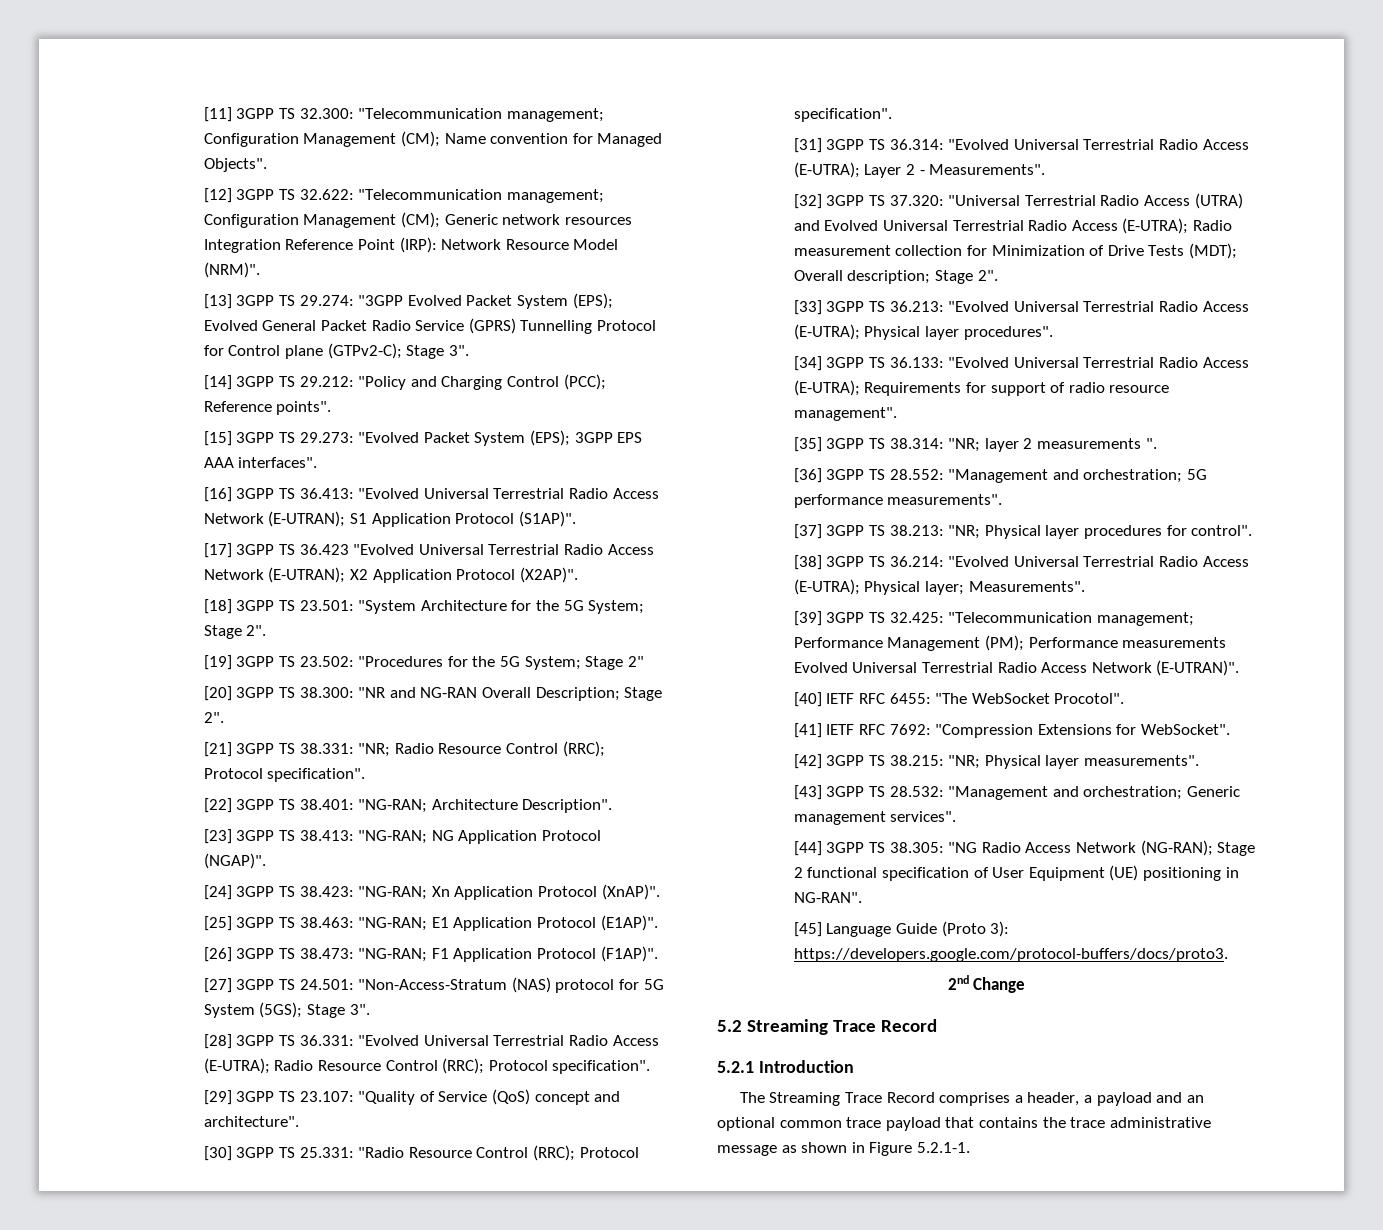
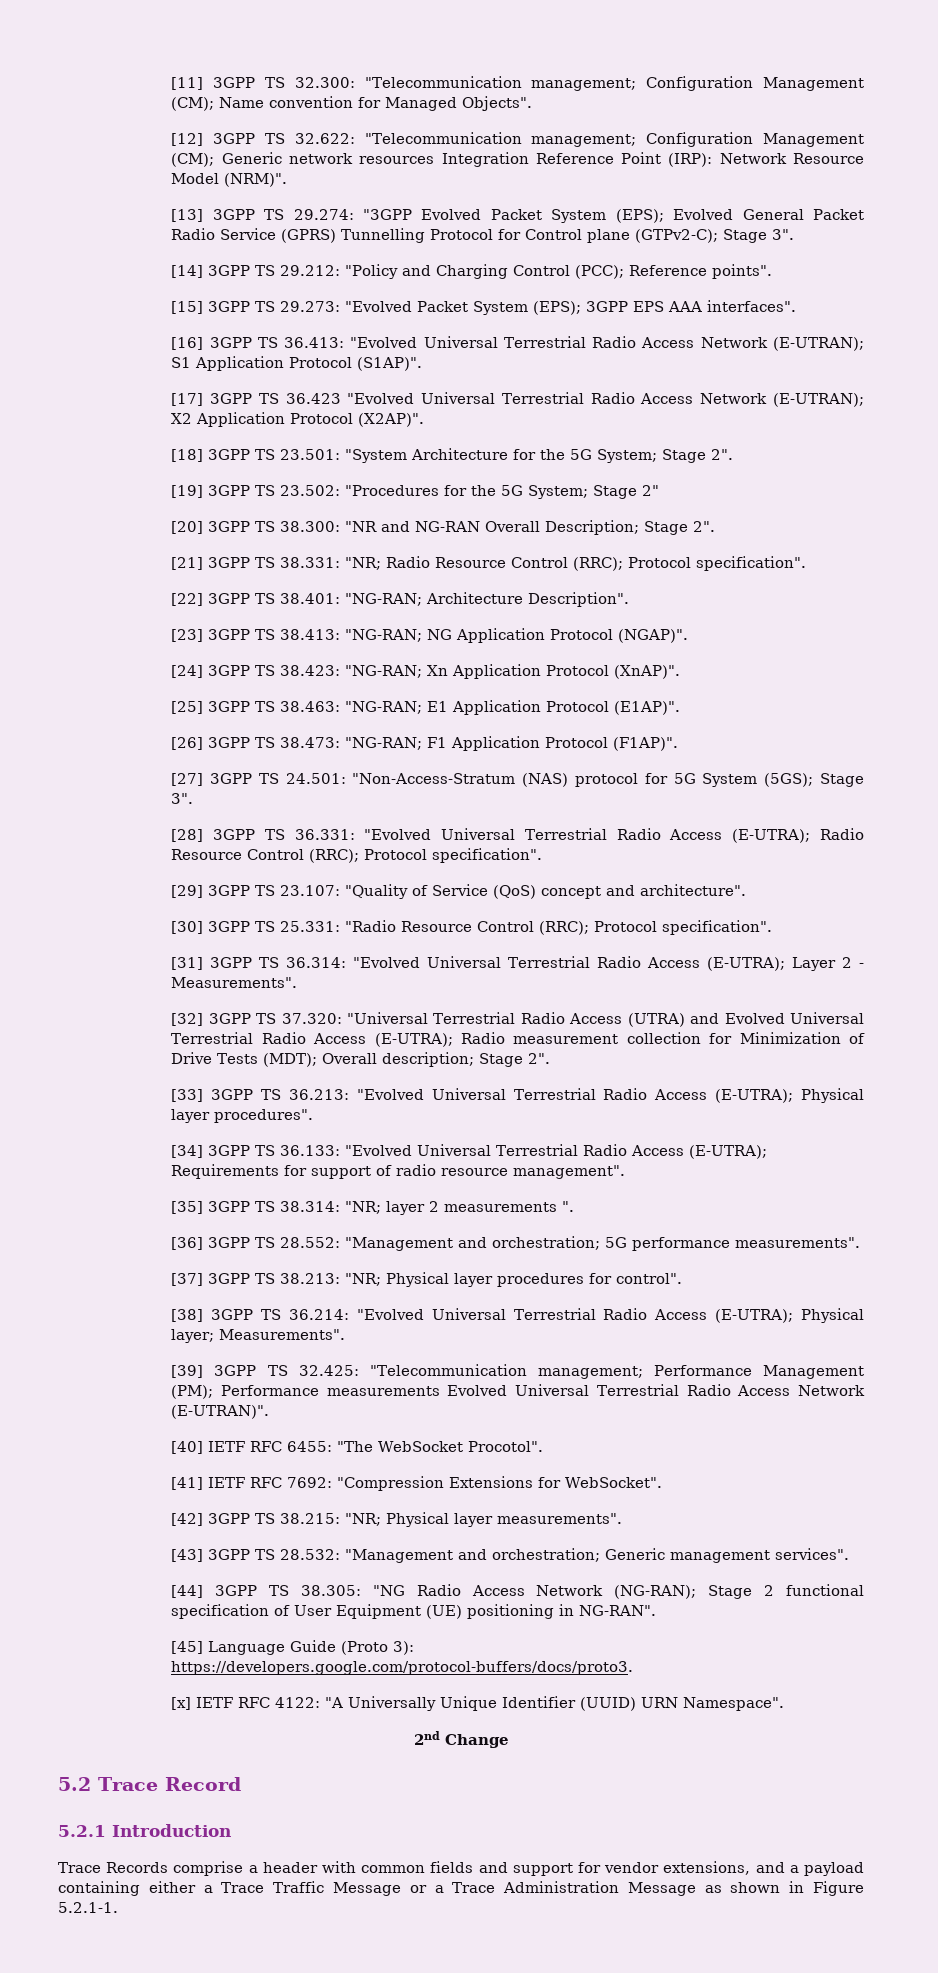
+ [x] IETF RFC 4122: "A Universally Unique Identifier (UUID) URN Namespace".
- 5.2 Streaming Trace Record
+ 5.2 Trace Record
- The Streaming Trace Record comprises a header, a payload and an optional common trace payload that contains the trace administrative message as shown in Figure 5.2.1-1.
+ Trace Records comprise a header with common fields and support for vendor extensions, and a payload containing either a Trace Traffic Message or a Trace Administration Message as shown in Figure 5.2.1-1.

